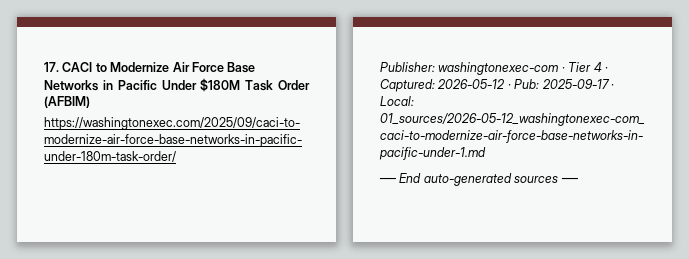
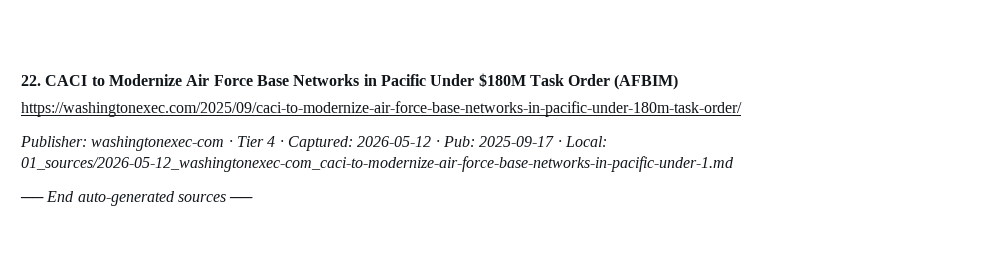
- 17. CACI to Modernize Air Force Base Networks in Pacific Under $180M Task Order (AFBIM)
+ 22. CACI to Modernize Air Force Base Networks in Pacific Under $180M Task Order (AFBIM)

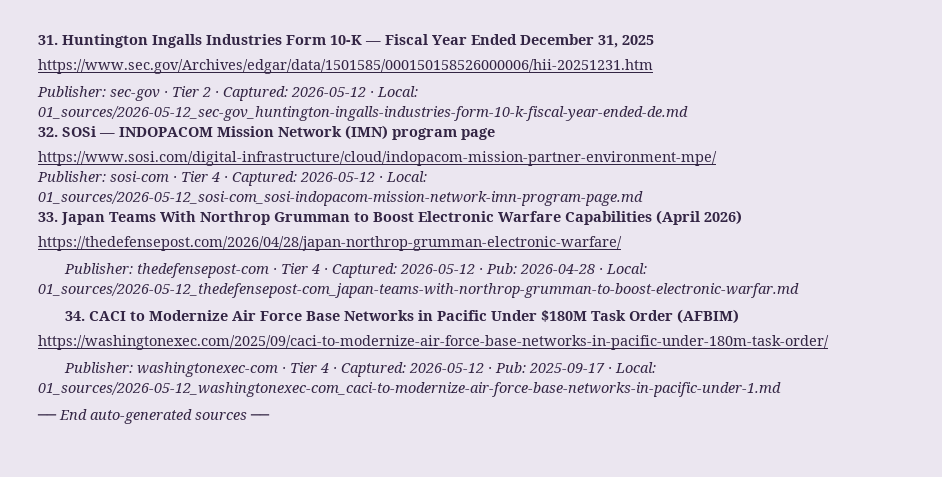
- 22. CACI to Modernize Air Force Base Networks in Pacific Under $180M Task Order (AFBIM)
+ 31. Huntington Ingalls Industries Form 10-K — Fiscal Year Ended December 31, 2025
+ https://www.sec.gov/Archives/edgar/data/1501585/000150158526000006/hii-20251231.htm
+ Publisher: sec-gov · Tier 2 · Captured: 2026-05-12 · Local: 01_sources/2026-05-12_sec-gov_huntington-ingalls-industries-form-10-k-fiscal-year-ended-de.md
+ 32. SOSi — INDOPACOM Mission Network (IMN) program page
+ https://www.sosi.com/digital-infrastructure/cloud/indopacom-mission-partner-environment-mpe/
+ Publisher: sosi-com · Tier 4 · Captured: 2026-05-12 · Local: 01_sources/2026-05-12_sosi-com_sosi-indopacom-mission-network-imn-program-page.md
+ 33. Japan Teams With Northrop Grumman to Boost Electronic Warfare Capabilities (April 2026)
+ https://thedefensepost.com/2026/04/28/japan-northrop-grumman-electronic-warfare/
+ Publisher: thedefensepost-com · Tier 4 · Captured: 2026-05-12 · Pub: 2026-04-28 · Local: 01_sources/2026-05-12_thedefensepost-com_japan-teams-with-northrop-grumman-to-boost-electronic-warfar.md
+ 34. CACI to Modernize Air Force Base Networks in Pacific Under $180M Task Order (AFBIM)

